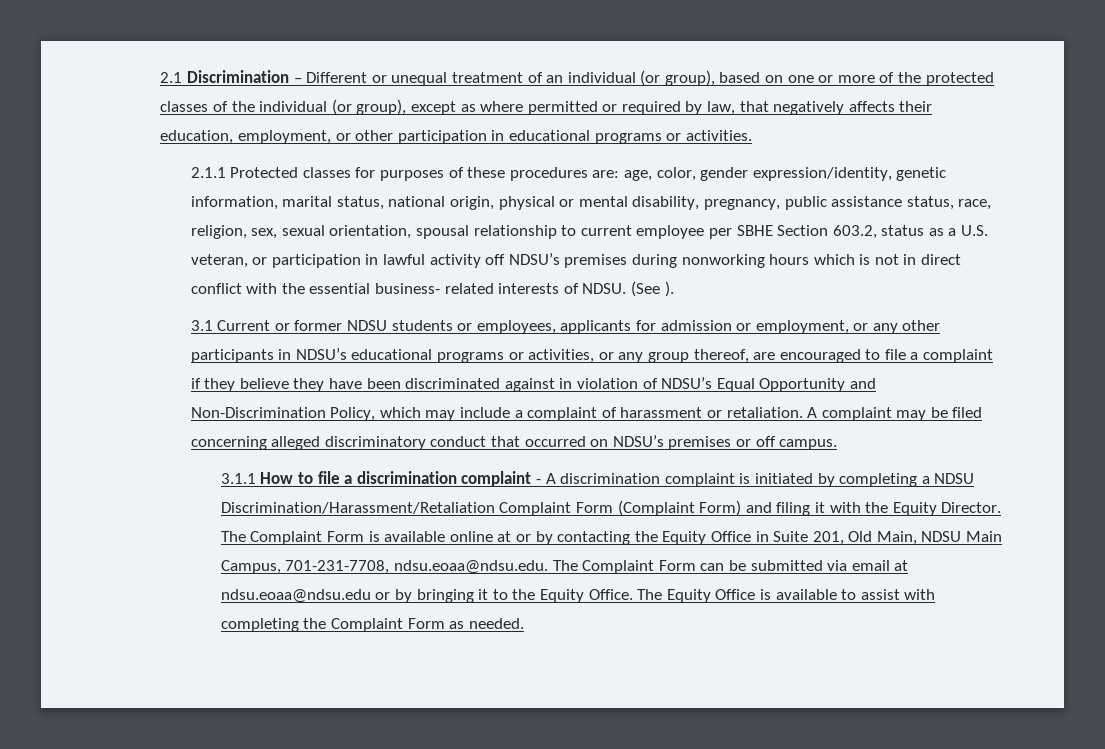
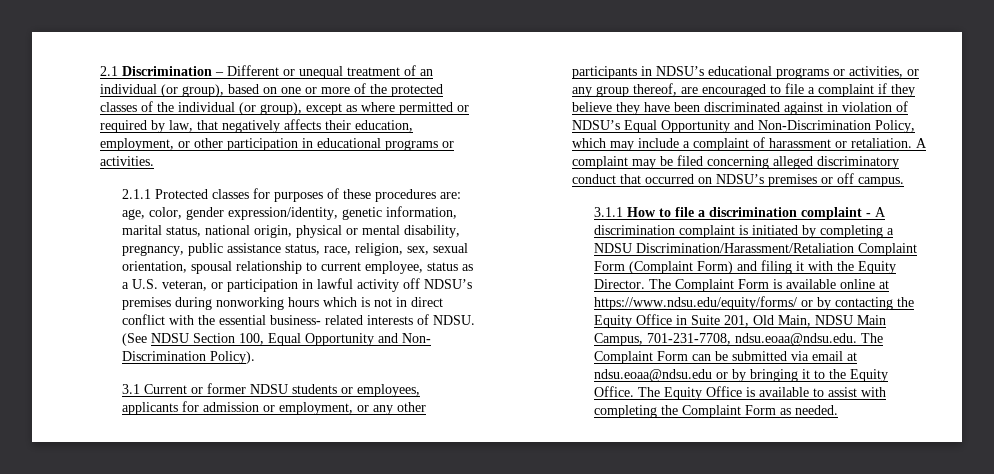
- age, color, gender expression/identity, genetic information, marital status, national origin, physical or mental disability, pregnancy, public assistance status, race, religion, sex, sexual orientation, spousal relationship to current employee per SBHE Section 603.2, status as a U.S. veteran, or participation in lawful activity off NDSU’s premises during nonworking hours which is not in direct conflict with the essential business- related interests of NDSU.
+ age, color, gender expression/identity, genetic information, marital status, national origin, physical or mental disability, pregnancy, public assistance status, race, religion, sex, sexual orientation, spousal relationship to current employee, status as a U.S. veteran, or participation in lawful activity off NDSU’s premises during nonworking hours which is not in direct conflict with the essential business- related interests of NDSU.
- (See ).
+ (See NDSU Section 100, Equal Opportunity and Non- Discrimination Policy).
- The Complaint Form is available online at or by contacting the Equity Office in Suite 201, Old Main, NDSU Main Campus, 701-231-7708, ndsu.eoaa@ndsu.edu. The Complaint Form can be submitted via email at ndsu.eoaa@ndsu.edu or by bringing it to the Equity Office.
+ The Complaint Form is available online at https://www.ndsu.edu/equity/forms/ or by contacting the Equity Office in Suite 201, Old Main, NDSU Main Campus, 701-231-7708, ndsu.eoaa@ndsu.edu. The Complaint Form can be submitted via email at ndsu.eoaa@ndsu.edu or by bringing it to the Equity Office.

